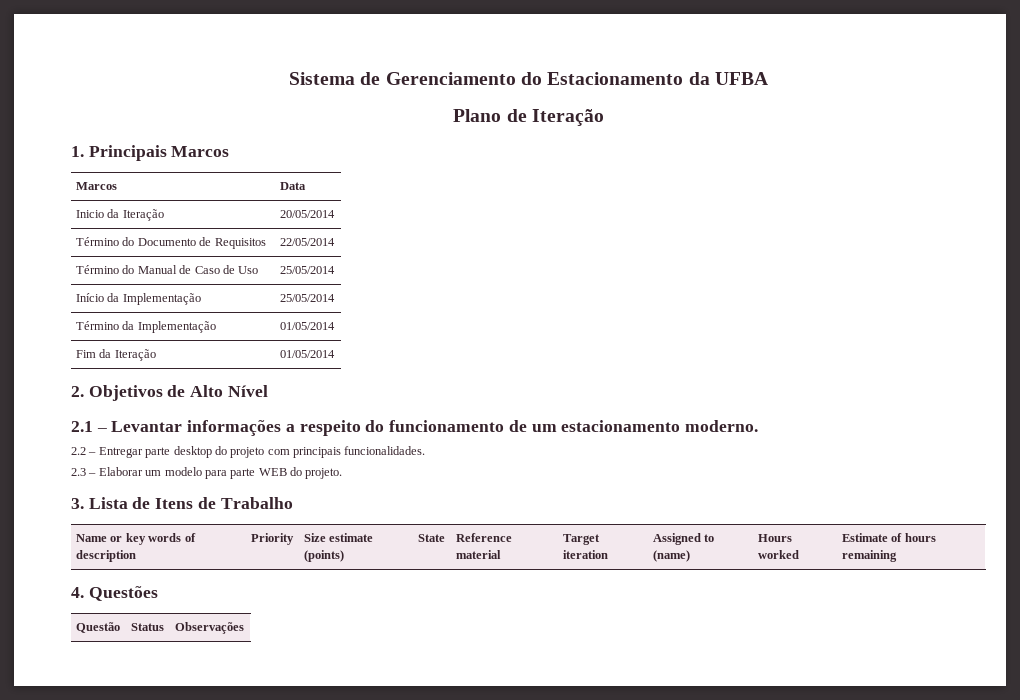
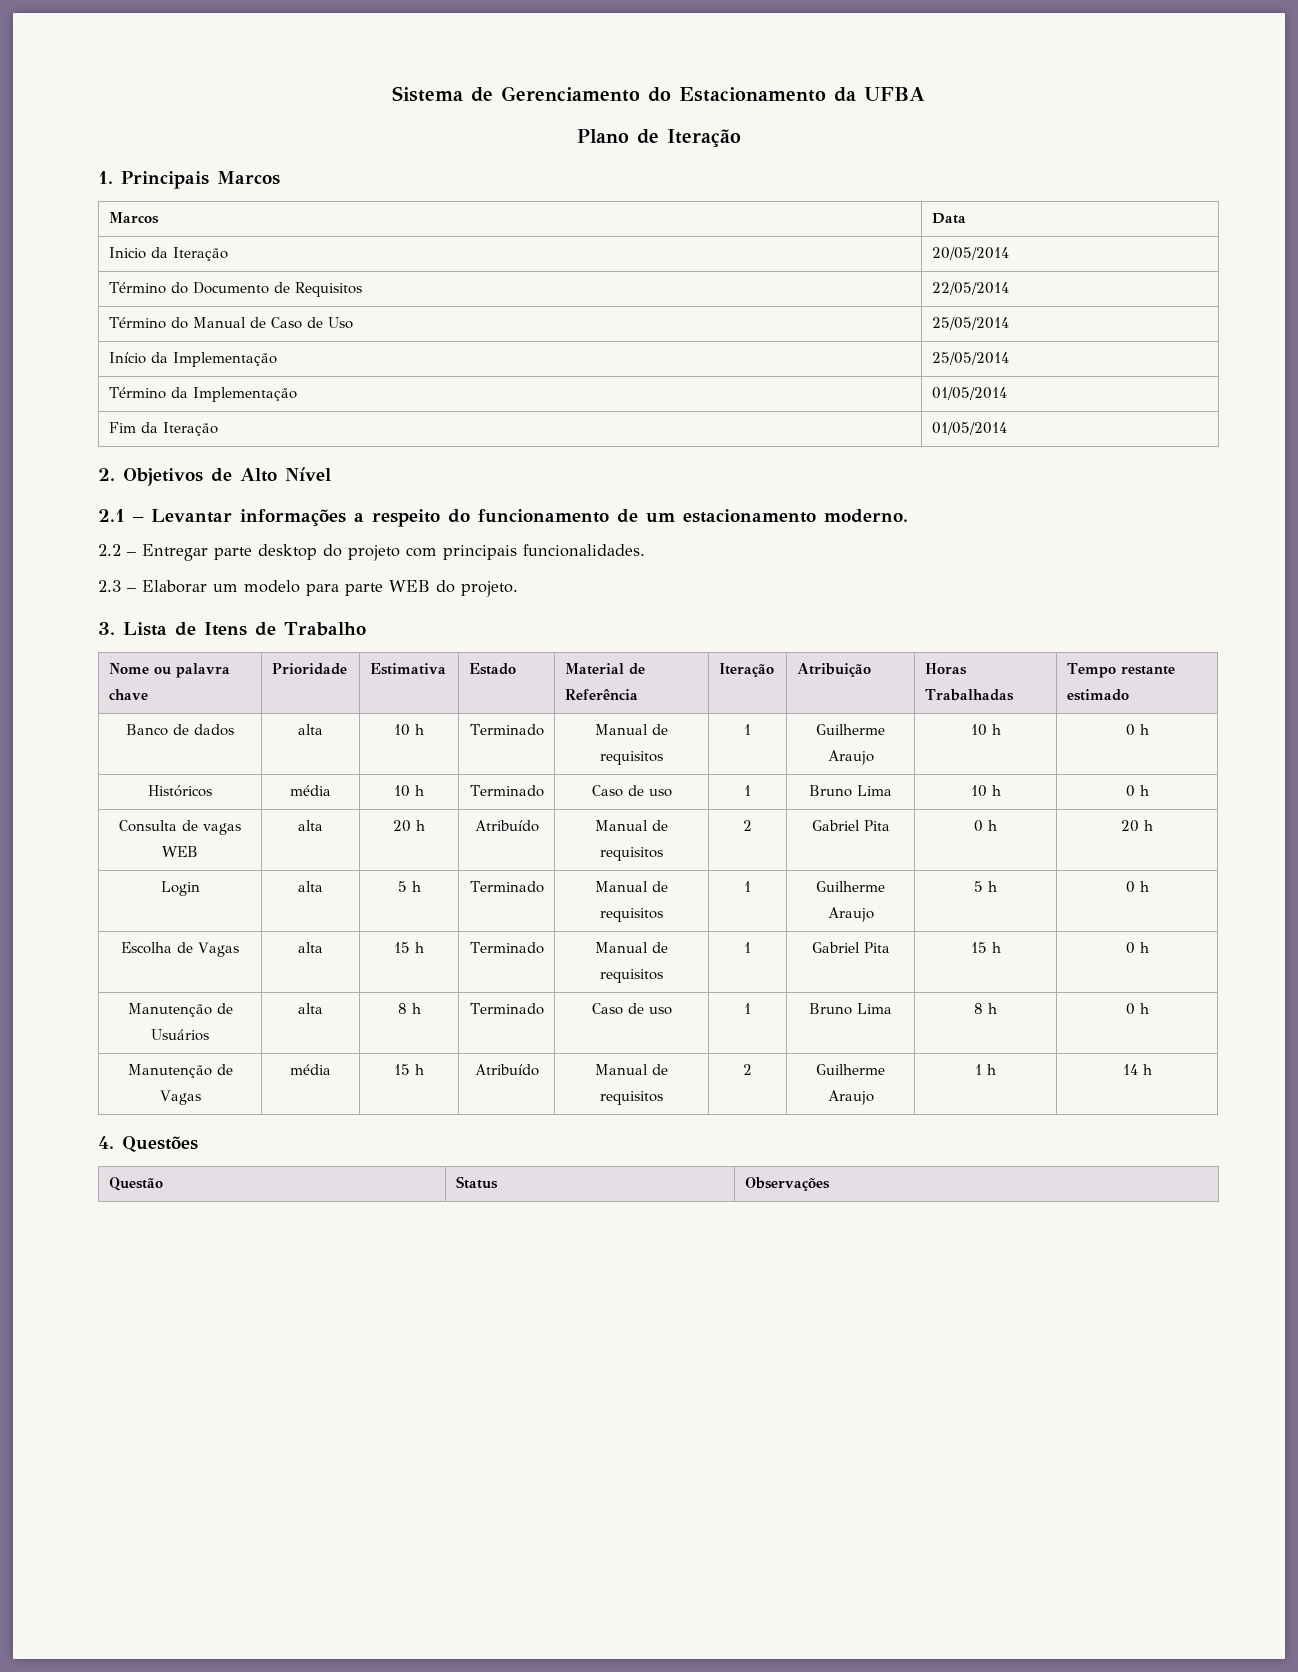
- Name or key words of description | Priority | Size estimate (points) | State | Reference material | Target iteration | Assigned to (name) | Hours worked | Estimate of hours remaining
+ Nome ou palavra chave | Prioridade | Estimativa | Estado | Material de Referência | Iteração | Atribuição | Horas Trabalhadas | Tempo restante estimado
+ Banco de dados | alta | 10 h | Terminado | Manual de requisitos | 1 | Guilherme Araujo | 10 h | 0 h
+ Históricos | média | 10 h | Terminado | Caso de uso | 1 | Bruno Lima | 10 h | 0 h
+ Consulta de vagas WEB | alta | 20 h | Atribuído | Manual de requisitos | 2 | Gabriel Pita | 0 h | 20 h
+ Login | alta | 5 h | Terminado | Manual de requisitos | 1 | Guilherme Araujo | 5 h | 0 h
+ Escolha de Vagas | alta | 15 h | Terminado | Manual de requisitos | 1 | Gabriel Pita | 15 h | 0 h
+ Manutenção de Usuários | alta | 8 h | Terminado | Caso de uso | 1 | Bruno Lima | 8 h | 0 h
+ Manutenção de Vagas | média | 15 h | Atribuído | Manual de requisitos | 2 | Guilherme Araujo | 1 h | 14 h

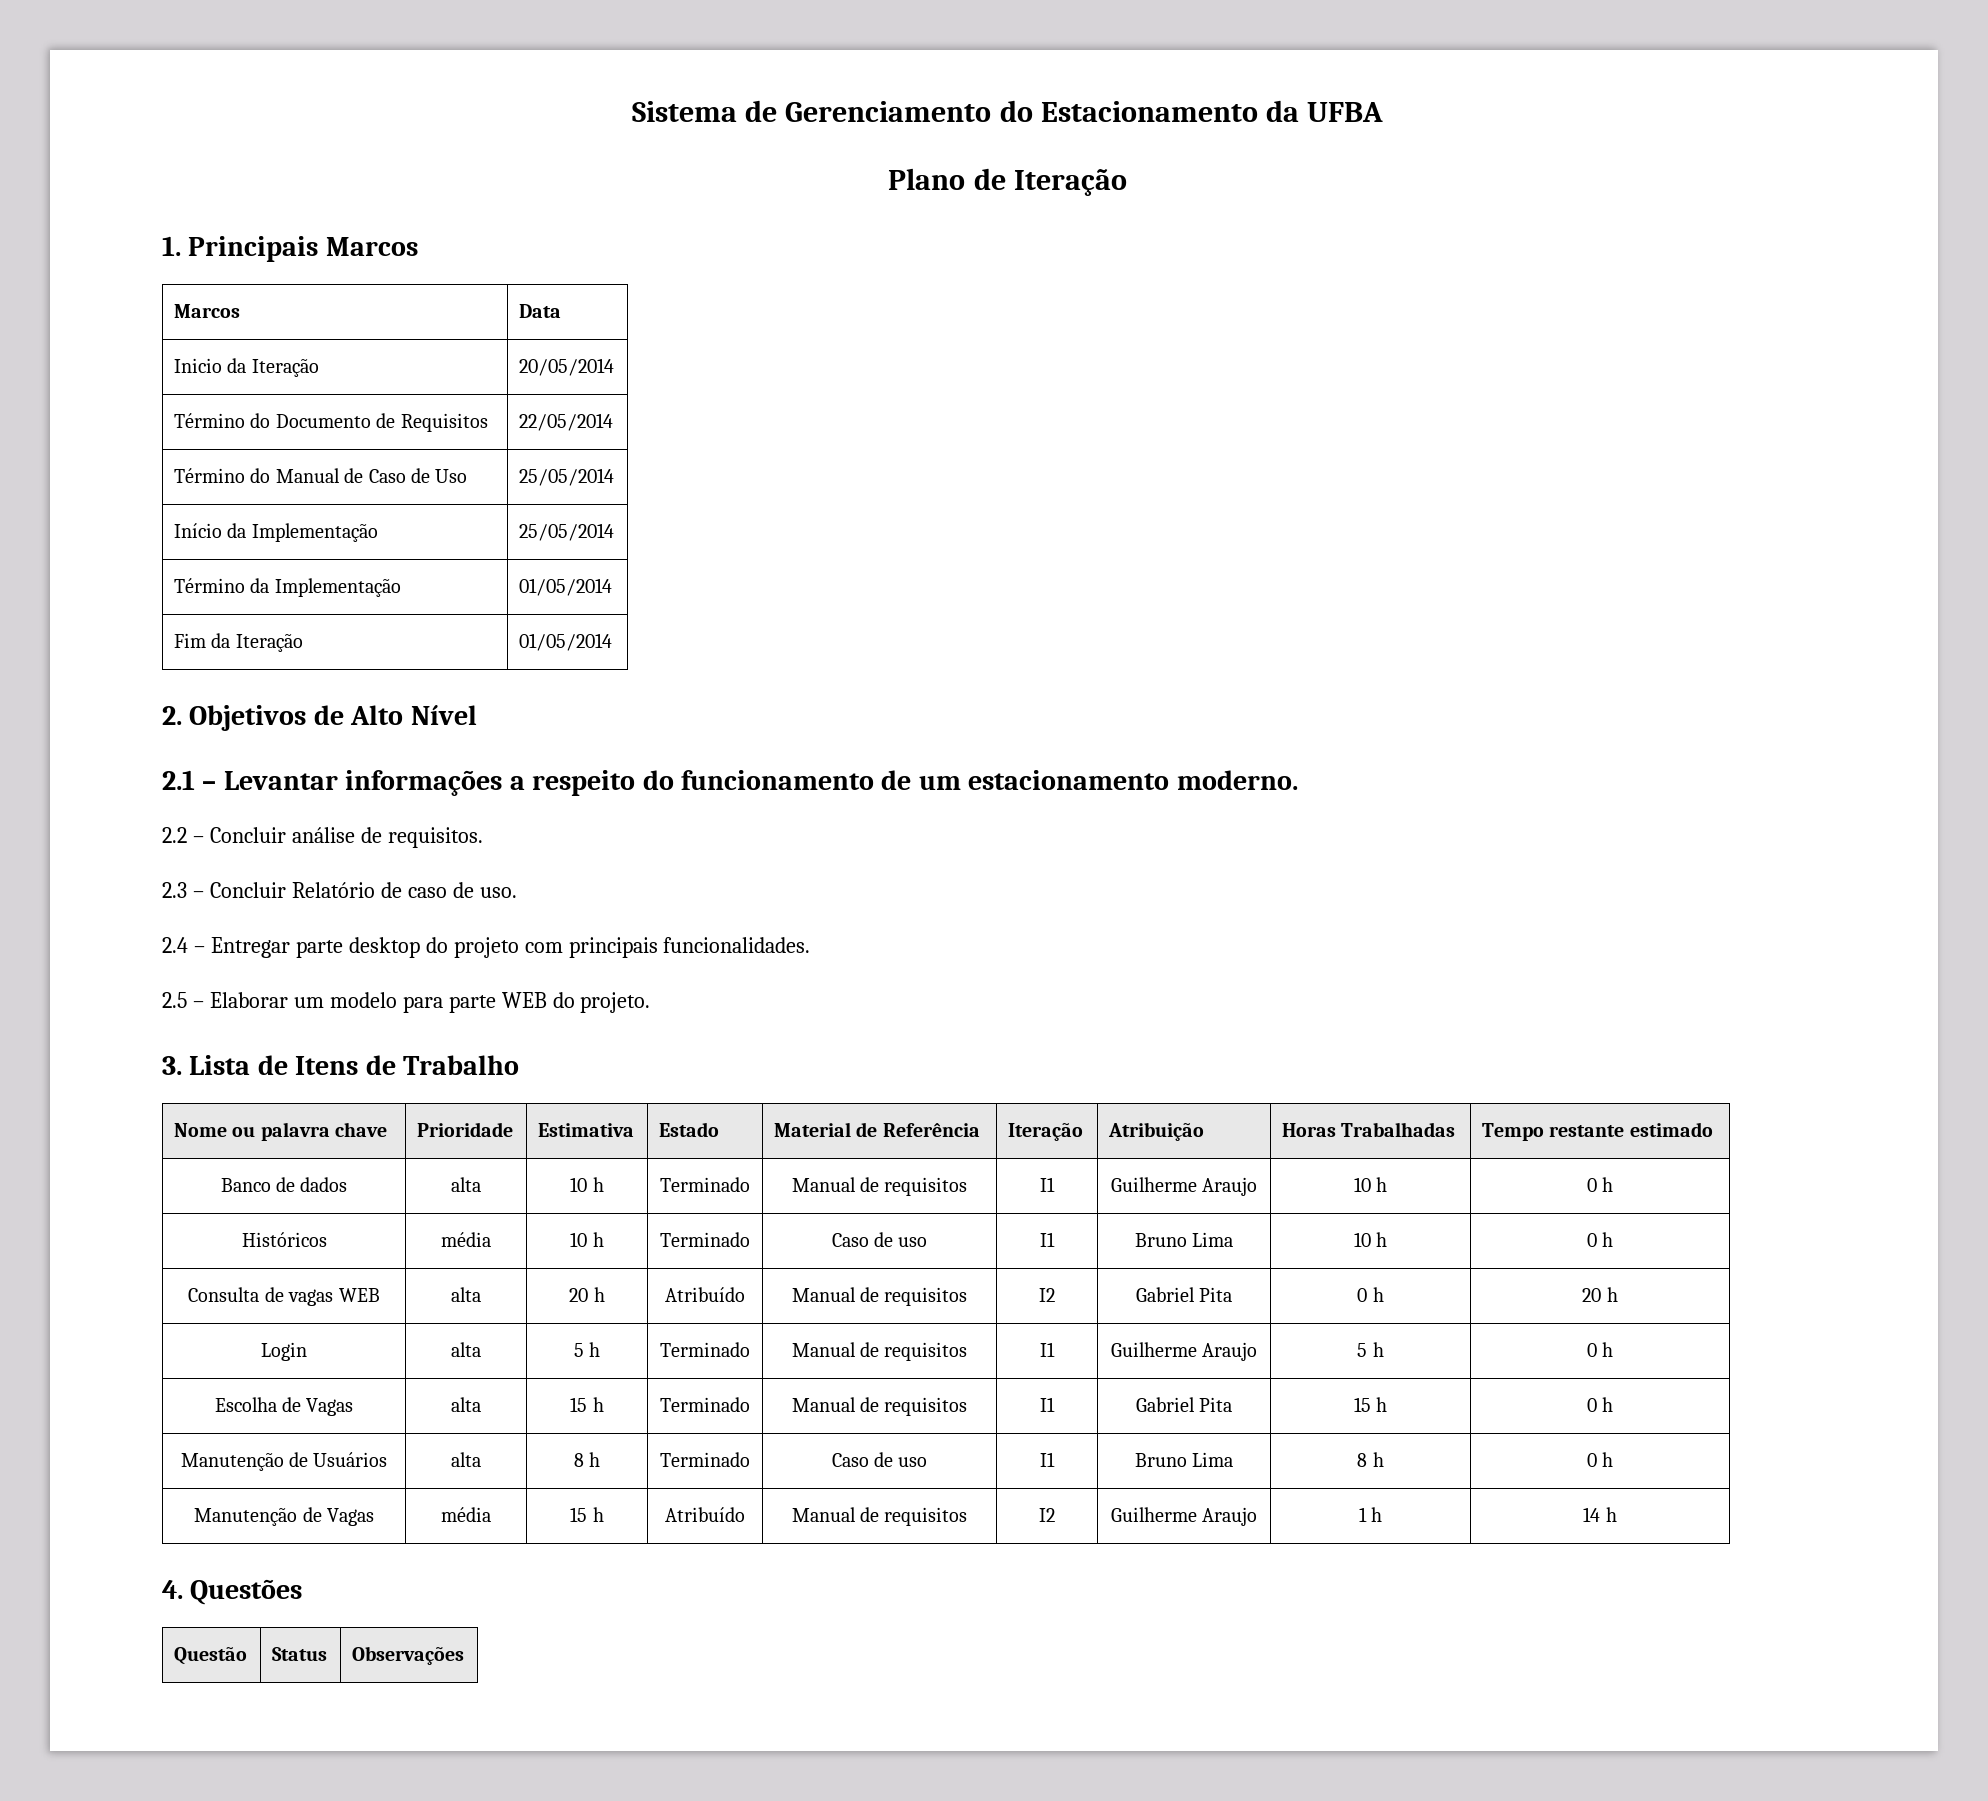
- 2.2 – Entregar parte desktop do projeto com principais funcionalidades.
+ 2.2 – Concluir análise de requisitos.
+ 2.3 – Concluir Relatório de caso de uso.
+ 2.4 – Entregar parte desktop do projeto com principais funcionalidades.
- 2.3 – Elaborar um modelo para parte WEB do projeto.
+ 2.5 – Elaborar um modelo para parte WEB do projeto.
- Banco de dados | alta | 10 h | Terminado | Manual de requisitos | 1 | Guilherme Araujo | 10 h | 0 h
+ Banco de dados | alta | 10 h | Terminado | Manual de requisitos | I1 | Guilherme Araujo | 10 h | 0 h
- Históricos | média | 10 h | Terminado | Caso de uso | 1 | Bruno Lima | 10 h | 0 h
+ Históricos | média | 10 h | Terminado | Caso de uso | I1 | Bruno Lima | 10 h | 0 h
- Consulta de vagas WEB | alta | 20 h | Atribuído | Manual de requisitos | 2 | Gabriel Pita | 0 h | 20 h
+ Consulta de vagas WEB | alta | 20 h | Atribuído | Manual de requisitos | I2 | Gabriel Pita | 0 h | 20 h
- Login | alta | 5 h | Terminado | Manual de requisitos | 1 | Guilherme Araujo | 5 h | 0 h
+ Login | alta | 5 h | Terminado | Manual de requisitos | I1 | Guilherme Araujo | 5 h | 0 h
- Escolha de Vagas | alta | 15 h | Terminado | Manual de requisitos | 1 | Gabriel Pita | 15 h | 0 h
+ Escolha de Vagas | alta | 15 h | Terminado | Manual de requisitos | I1 | Gabriel Pita | 15 h | 0 h
- Manutenção de Usuários | alta | 8 h | Terminado | Caso de uso | 1 | Bruno Lima | 8 h | 0 h
+ Manutenção de Usuários | alta | 8 h | Terminado | Caso de uso | I1 | Bruno Lima | 8 h | 0 h
- Manutenção de Vagas | média | 15 h | Atribuído | Manual de requisitos | 2 | Guilherme Araujo | 1 h | 14 h
+ Manutenção de Vagas | média | 15 h | Atribuído | Manual de requisitos | I2 | Guilherme Araujo | 1 h | 14 h

